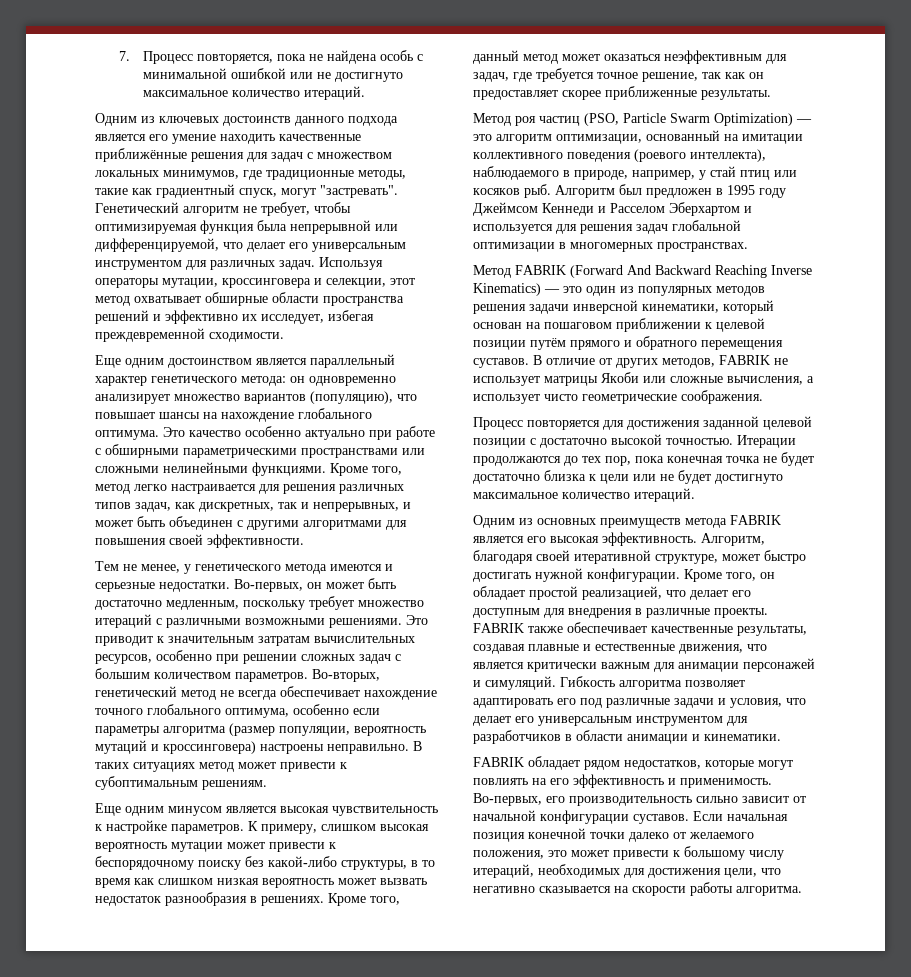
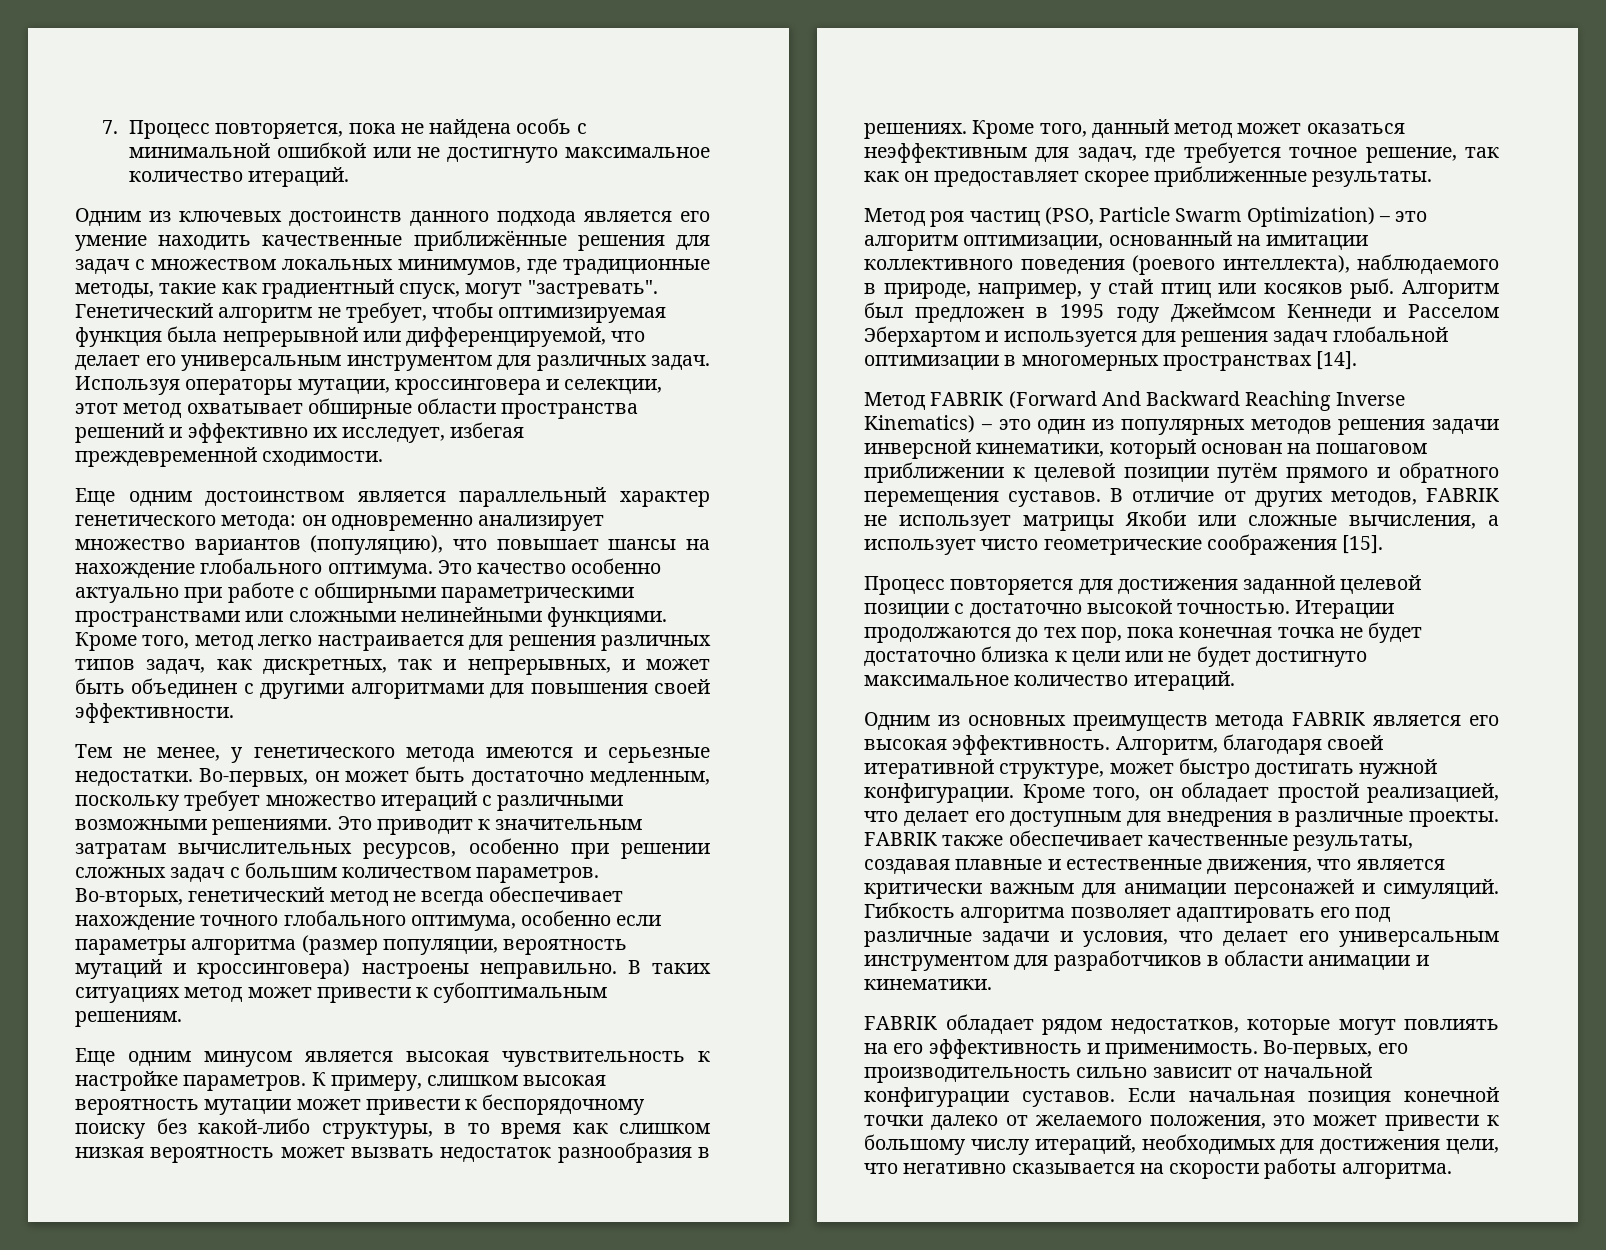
- Метод роя частиц (PSO, Particle Swarm Optimization) — это алгоритм оптимизации, основанный на имитации коллективного поведения (роевого интеллекта), наблюдаемого в природе, например, у стай птиц или косяков рыб.
+ Метод роя частиц (PSO, Particle Swarm Optimization) – это алгоритм оптимизации, основанный на имитации коллективного поведения (роевого интеллекта), наблюдаемого в природе, например, у стай птиц или косяков рыб.
- Алгоритм был предложен в 1995 году Джеймсом Кеннеди и Расселом Эберхартом и используется для решения задач глобальной оптимизации в многомерных пространствах.
+ Алгоритм был предложен в 1995 году Джеймсом Кеннеди и Расселом Эберхартом и используется для решения задач глобальной оптимизации в многомерных пространствах [14].
- Метод FABRIK (Forward And Backward Reaching Inverse Kinematics) — это один из популярных методов решения задачи инверсной кинематики, который основан на пошаговом приближении к целевой позиции путём прямого и обратного перемещения суставов.
+ Метод FABRIK (Forward And Backward Reaching Inverse Kinematics) – это один из популярных методов решения задачи инверсной кинематики, который основан на пошаговом приближении к целевой позиции путём прямого и обратного перемещения суставов.
- В отличие от других методов, FABRIK не использует матрицы Якоби или сложные вычисления, а использует чисто геометрические соображения.
+ В отличие от других методов, FABRIK не использует матрицы Якоби или сложные вычисления, а использует чисто геометрические соображения [15].

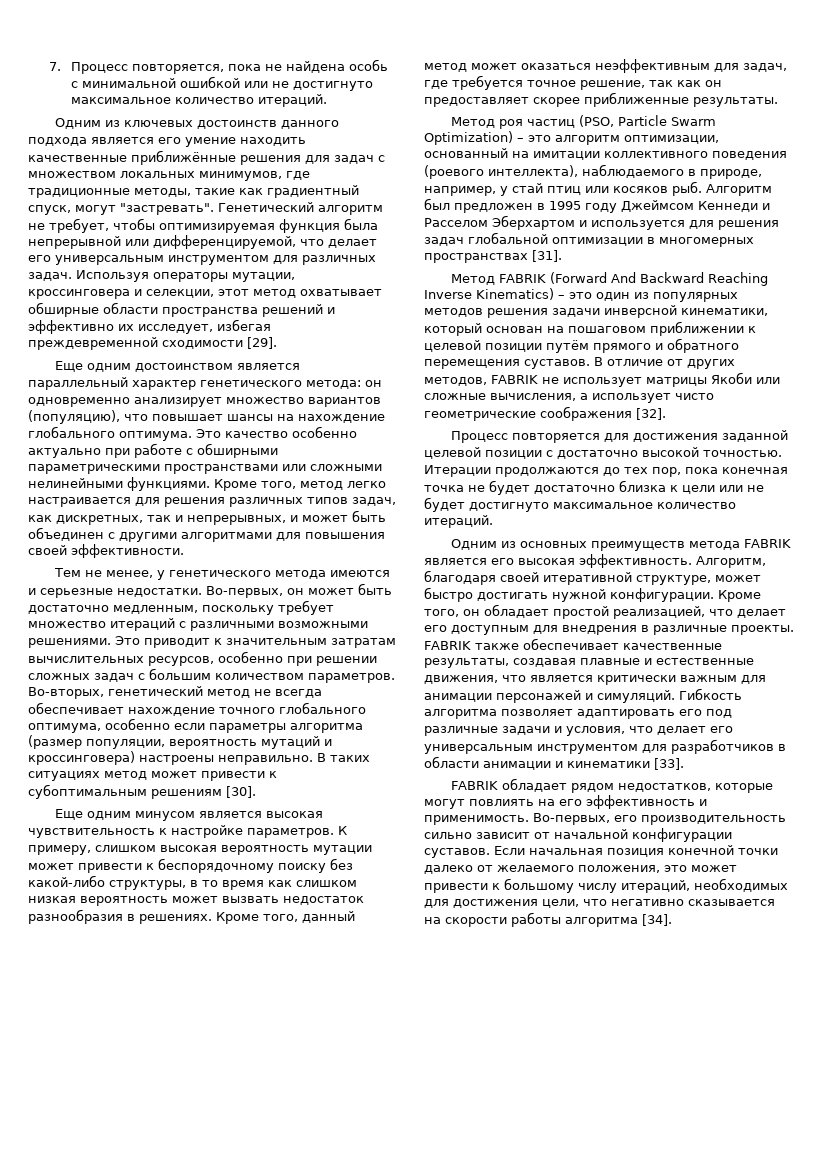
- Используя операторы мутации, кроссинговера и селекции, этот метод охватывает обширные области пространства решений и эффективно их исследует, избегая преждевременной сходимости.
+ Используя операторы мутации, кроссинговера и селекции, этот метод охватывает обширные области пространства решений и эффективно их исследует, избегая преждевременной сходимости [29].
- В таких ситуациях метод может привести к субоптимальным решениям.
+ В таких ситуациях метод может привести к субоптимальным решениям [30].
- Алгоритм был предложен в 1995 году Джеймсом Кеннеди и Расселом Эберхартом и используется для решения задач глобальной оптимизации в многомерных пространствах [14].
+ Алгоритм был предложен в 1995 году Джеймсом Кеннеди и Расселом Эберхартом и используется для решения задач глобальной оптимизации в многомерных пространствах [31].
- В отличие от других методов, FABRIK не использует матрицы Якоби или сложные вычисления, а использует чисто геометрические соображения [15].
+ В отличие от других методов, FABRIK не использует матрицы Якоби или сложные вычисления, а использует чисто геометрические соображения [32].
- Гибкость алгоритма позволяет адаптировать его под различные задачи и условия, что делает его универсальным инструментом для разработчиков в области анимации и кинематики.
+ Гибкость алгоритма позволяет адаптировать его под различные задачи и условия, что делает его универсальным инструментом для разработчиков в области анимации и кинематики [33].
- Если начальная позиция конечной точки далеко от желаемого положения, это может привести к большому числу итераций, необходимых для достижения цели, что негативно сказывается на скорости работы алгоритма.
+ Если начальная позиция конечной точки далеко от желаемого положения, это может привести к большому числу итераций, необходимых для достижения цели, что негативно сказывается на скорости работы алгоритма [34].

